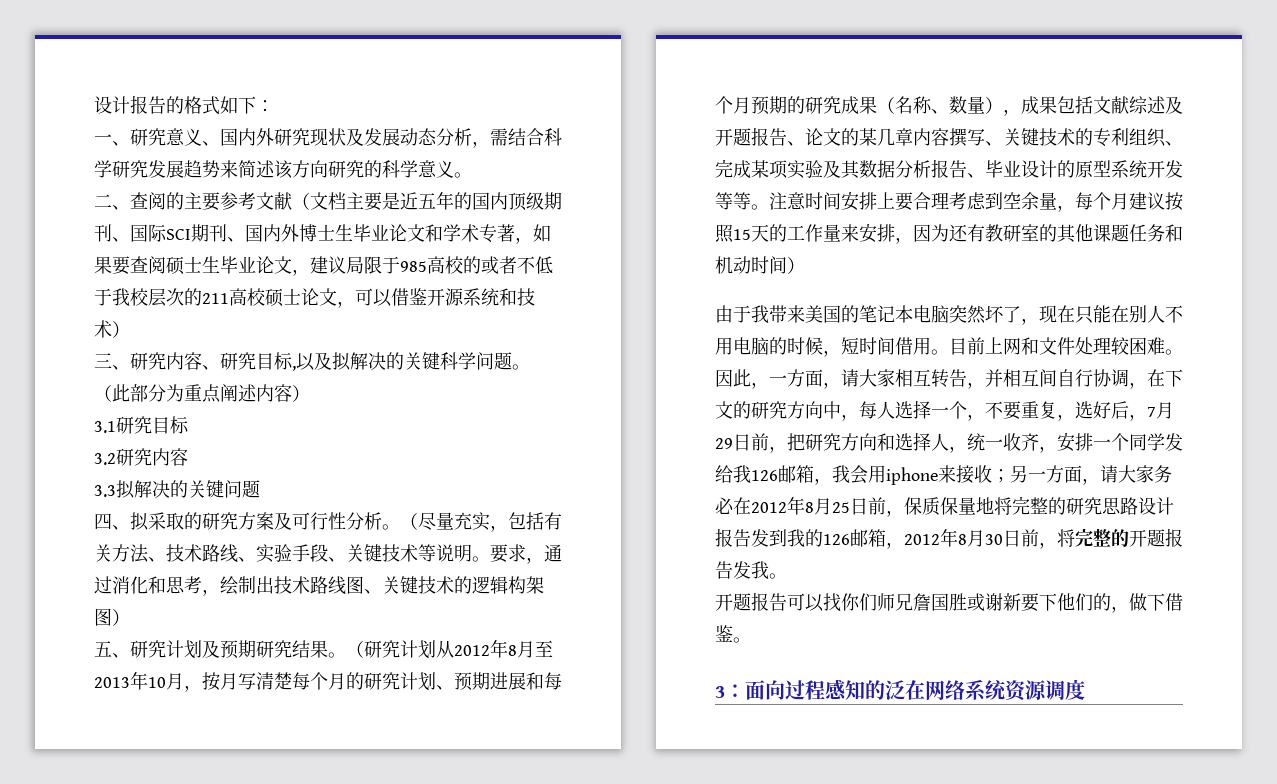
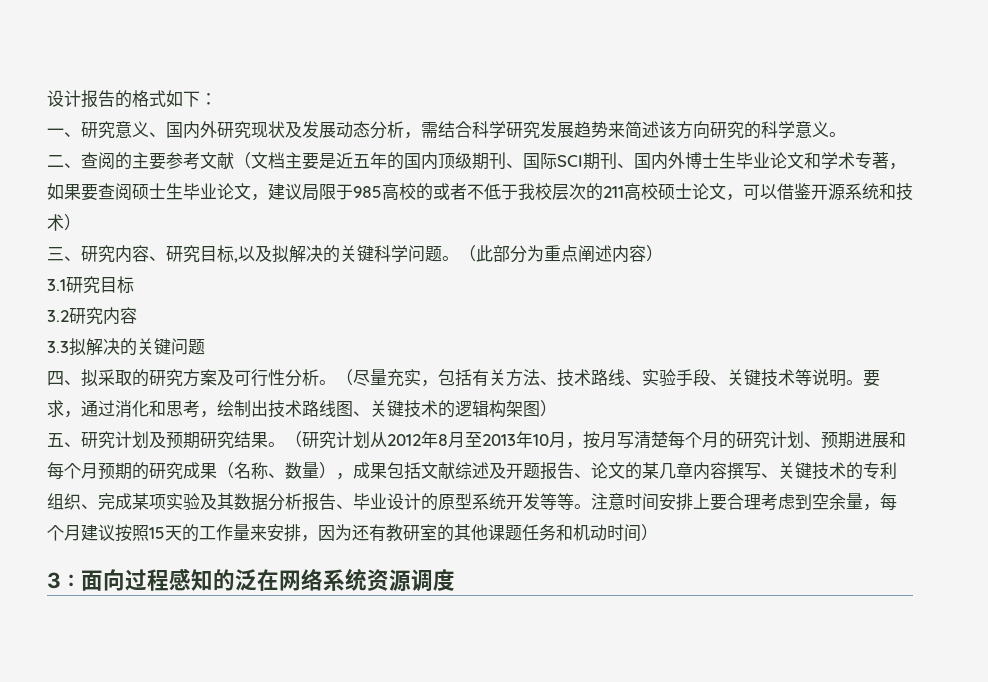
- 由于我带来美国的笔记本电脑突然坏了，现在只能在别人不用电脑的时候，短时间借用。目前上网和文件处理较困难。因此，一方面，请大家相互转告，并相互间自行协调，在下文的研究方向中，每人选择一个，不要重复，选好后，7月29日前，把研究方向和选择人，统一收齐，安排一个同学发给我126邮箱，我会用iphone来接收；另一方面，请大家务必在2012年8月25日前，保质保量地将完整的研究思路设计报告发到我的126邮箱，2012年8月30日前，将完整的开题报告发我。
- 开题报告可以找你们师兄詹国胜或谢新要下他们的，做下借鉴。

